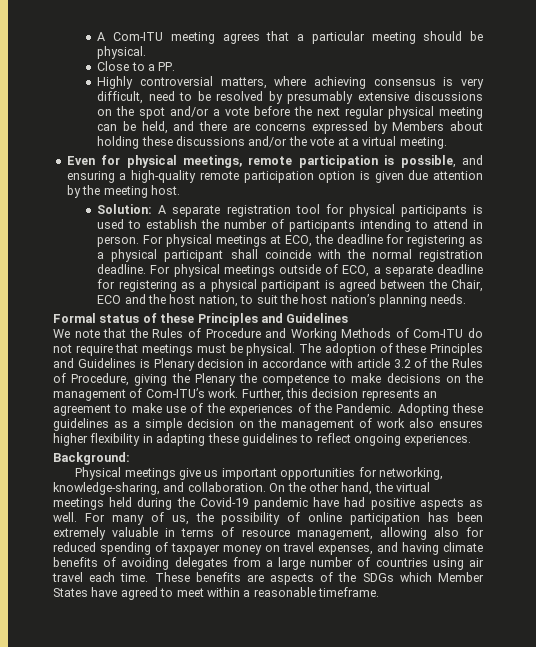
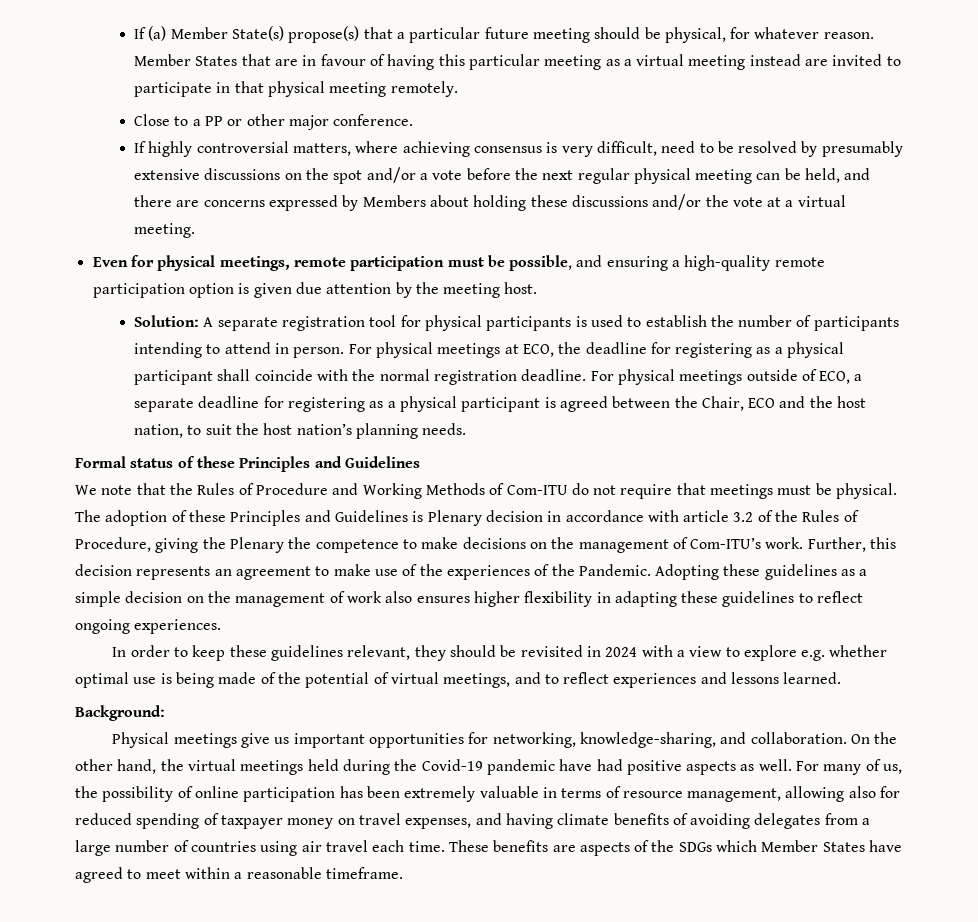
- A Com-ITU meeting agrees that a particular meeting should be physical.
- Close to a PP.
- Highly controversial matters, where achieving consensus is very difficult, need to be resolved by presumably extensive discussions on the spot and/or a vote before the next regular physical meeting can be held, and there are concerns expressed by Members about holding these discussions and/or the vote at a virtual meeting.
+ If (a) Member State(s) propose(s) that a particular future meeting should be physical, for whatever reason. Member States that are in favour of having this particular meeting as a virtual meeting instead are invited to participate in that physical meeting remotely.
+ Close to a PP or other major conference.
+ If highly controversial matters, where achieving consensus is very difficult, need to be resolved by presumably extensive discussions on the spot and/or a vote before the next regular physical meeting can be held, and there are concerns expressed by Members about holding these discussions and/or the vote at a virtual meeting.
- Even for physical meetings, remote participation is possible, and ensuring a high-quality remote participation option is given due attention by the meeting host.
+ Even for physical meetings, remote participation must be possible, and ensuring a high-quality remote participation option is given due attention by the meeting host.
+ In order to keep these guidelines relevant, they should be revisited in 2024 with a view to explore e.g. whether optimal use is being made of the potential of virtual meetings, and to reflect experiences and lessons learned.

